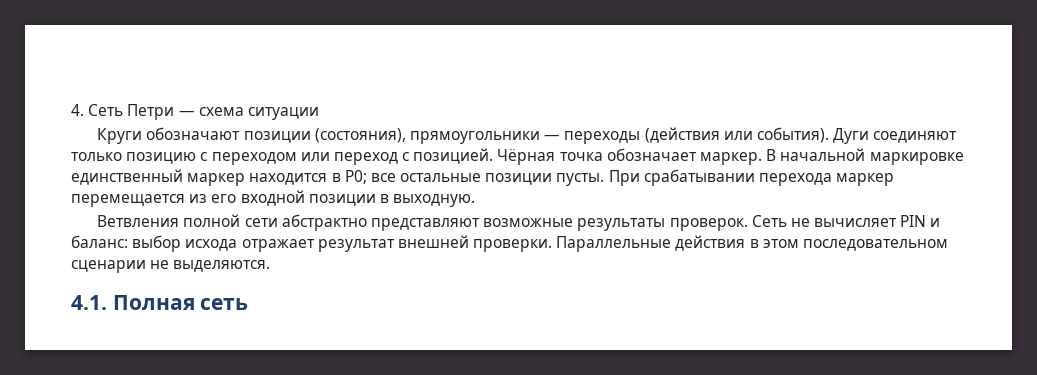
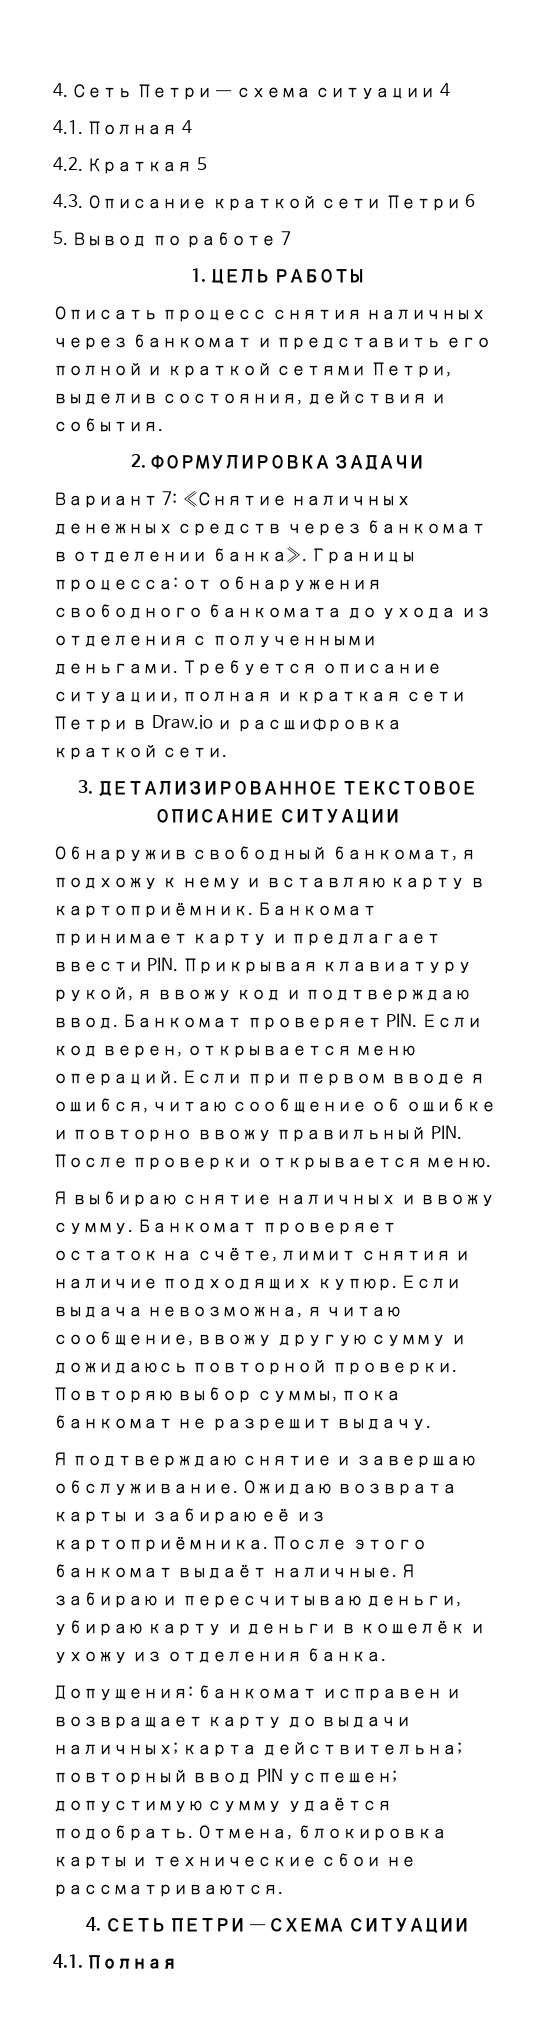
- 4. Сеть Петри — схема ситуации
- Круги обозначают позиции (состояния), прямоугольники — переходы (действия или события). Дуги соединяют только позицию с переходом или переход с позицией. Чёрная точка обозначает маркер. В начальной маркировке единственный маркер находится в P0; все остальные позиции пусты. При срабатывании перехода маркер перемещается из его входной позиции в выходную.
- Ветвления полной сети абстрактно представляют возможные результаты проверок. Сеть не вычисляет PIN и баланс: выбор исхода отражает результат внешней проверки. Параллельные действия в этом последовательном сценарии не выделяются.
- 4.1. Полная сеть
+ 4. Сеть Петри — схема ситуации 4
+ 4.1. Полная 4
+ 4.2. Краткая 5
+ 4.3. Описание краткой сети Петри 6
+ 5. Вывод по работе 7
+ 1. ЦЕЛЬ РАБОТЫ
+ Описать процесс снятия наличных через банкомат и представить его полной и краткой сетями Петри, выделив состояния, действия и события.
+ 2. ФОРМУЛИРОВКА ЗАДАЧИ
+ Вариант 7: «Снятие наличных денежных средств через банкомат в отделении банка». Границы процесса: от обнаружения свободного банкомата до ухода из отделения с полученными деньгами. Требуется описание ситуации, полная и краткая сети Петри в Draw.io и расшифровка краткой сети.
+ 3. ДЕТАЛИЗИРОВАННОЕ ТЕКСТОВОЕ ОПИСАНИЕ СИТУАЦИИ
+ Обнаружив свободный банкомат, я подхожу к нему и вставляю карту в картоприёмник. Банкомат принимает карту и предлагает ввести PIN. Прикрывая клавиатуру рукой, я ввожу код и подтверждаю ввод. Банкомат проверяет PIN. Если код верен, открывается меню операций. Если при первом вводе я ошибся, читаю сообщение об ошибке и повторно ввожу правильный PIN. После проверки открывается меню.
+ Я выбираю снятие наличных и ввожу сумму. Банкомат проверяет остаток на счёте, лимит снятия и наличие подходящих купюр. Если выдача невозможна, я читаю сообщение, ввожу другую сумму и дожидаюсь повторной проверки. Повторяю выбор суммы, пока банкомат не разрешит выдачу.
+ Я подтверждаю снятие и завершаю обслуживание. Ожидаю возврата карты и забираю её из картоприёмника. После этого банкомат выдаёт наличные. Я забираю и пересчитываю деньги, убираю карту и деньги в кошелёк и ухожу из отделения банка.
+ Допущения: банкомат исправен и возвращает карту до выдачи наличных; карта действительна; повторный ввод PIN успешен; допустимую сумму удаётся подобрать. Отмена, блокировка карты и технические сбои не рассматриваются.
+ 4. СЕТЬ ПЕТРИ — СХЕМА СИТУАЦИИ
+ 4.1. Полная

